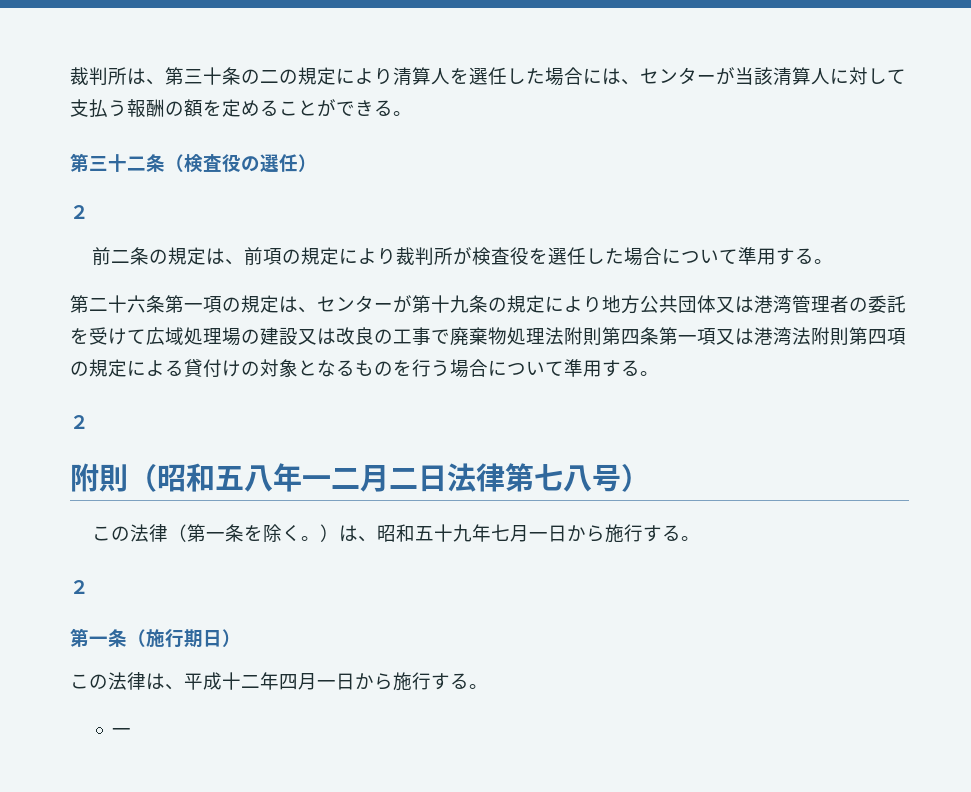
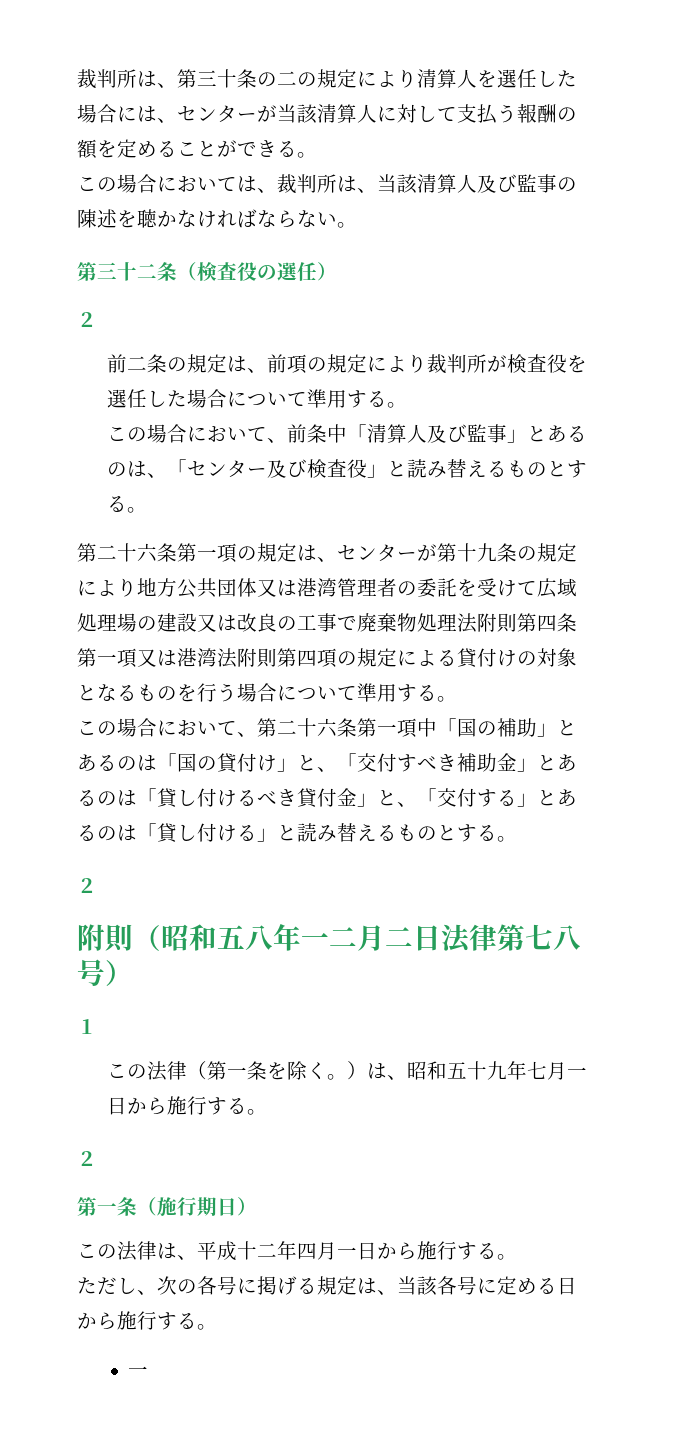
+ この場合においては、裁判所は、当該清算人及び監事の陳述を聴かなければならない。
+ この場合において、前条中「清算人及び監事」とあるのは、「センター及び検査役」と読み替えるものとする。
+ この場合において、第二十六条第一項中「国の補助」とあるのは「国の貸付け」と、「交付すべき補助金」とあるのは「貸し付けるべき貸付金」と、「交付する」とあるのは「貸し付ける」と読み替えるものとする。
+ １
+ ただし、次の各号に掲げる規定は、当該各号に定める日から施行する。

